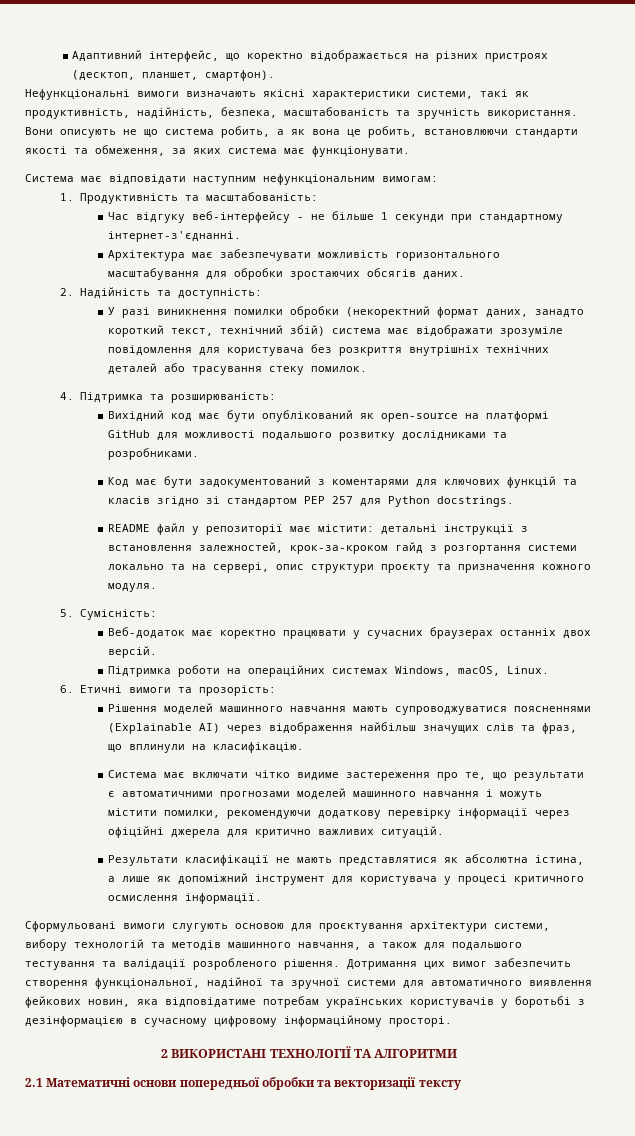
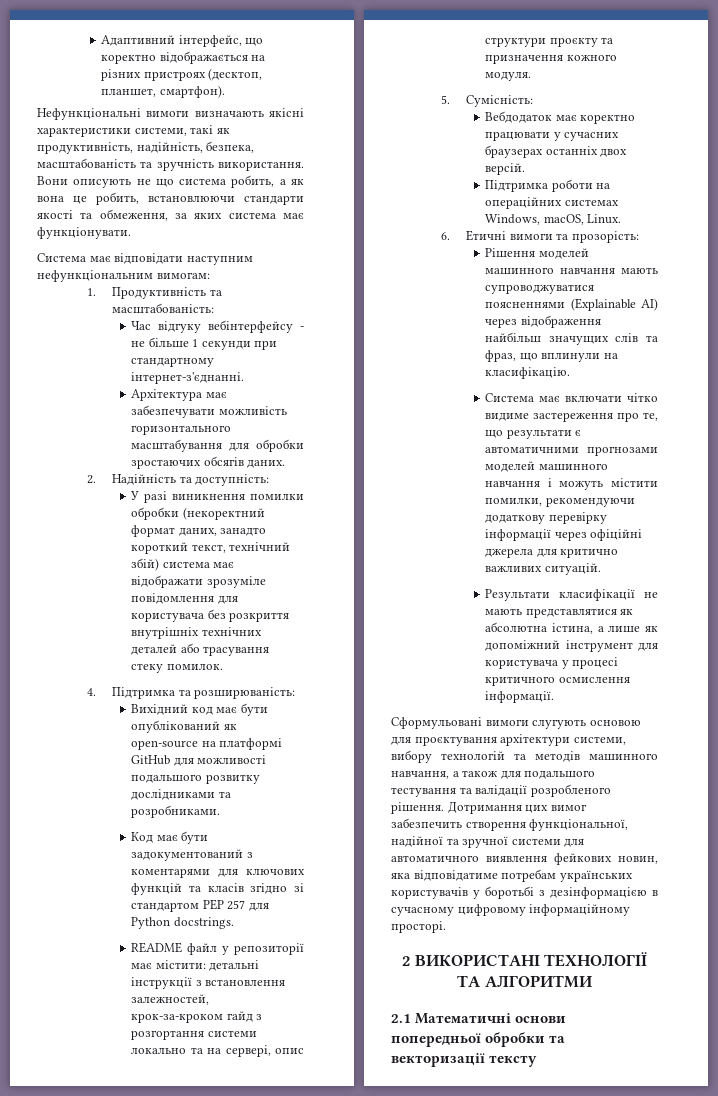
- Час відгуку веб-інтерфейсу - не більше 1 секунди при стандартному інтернет-з'єднанні.
+ Час відгуку вебінтерфейсу - не більше 1 секунди при стандартному інтернет-з'єднанні.
- Веб-додаток має коректно працювати у сучасних браузерах останніх двох версій.
+ Вебдодаток має коректно працювати у сучасних браузерах останніх двох версій.

